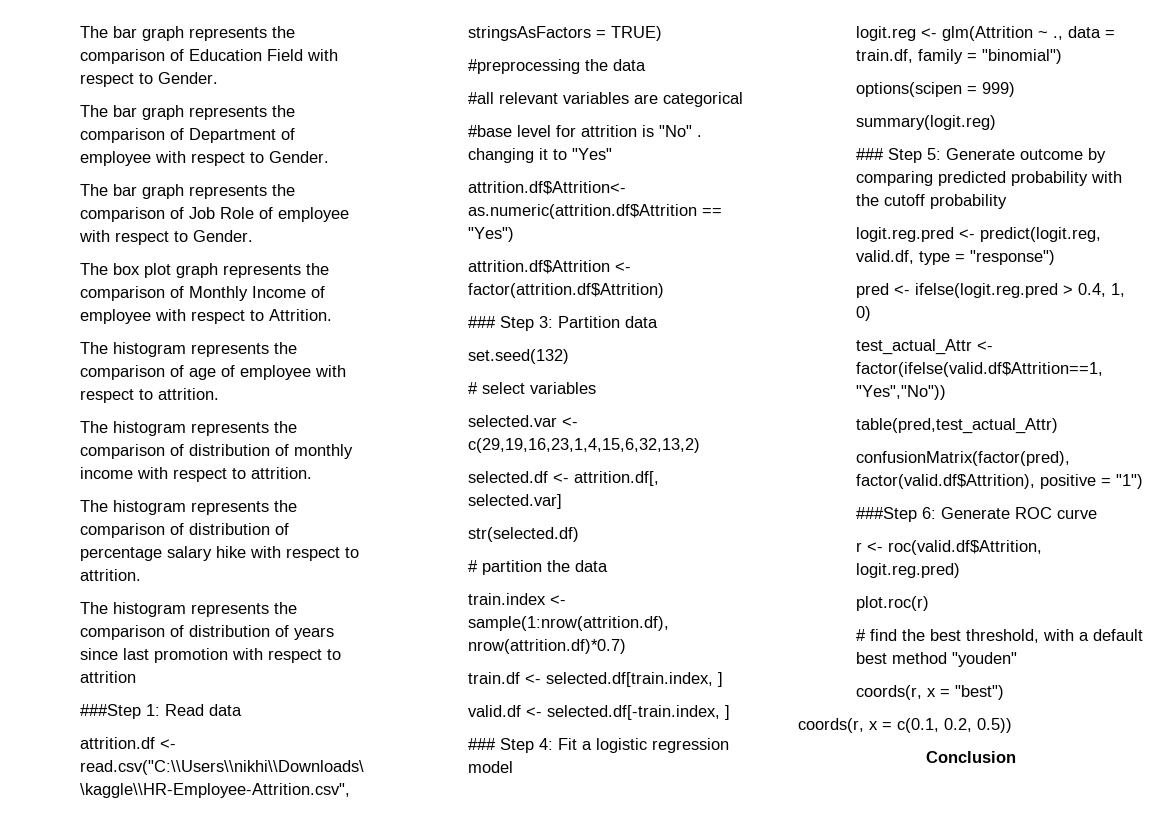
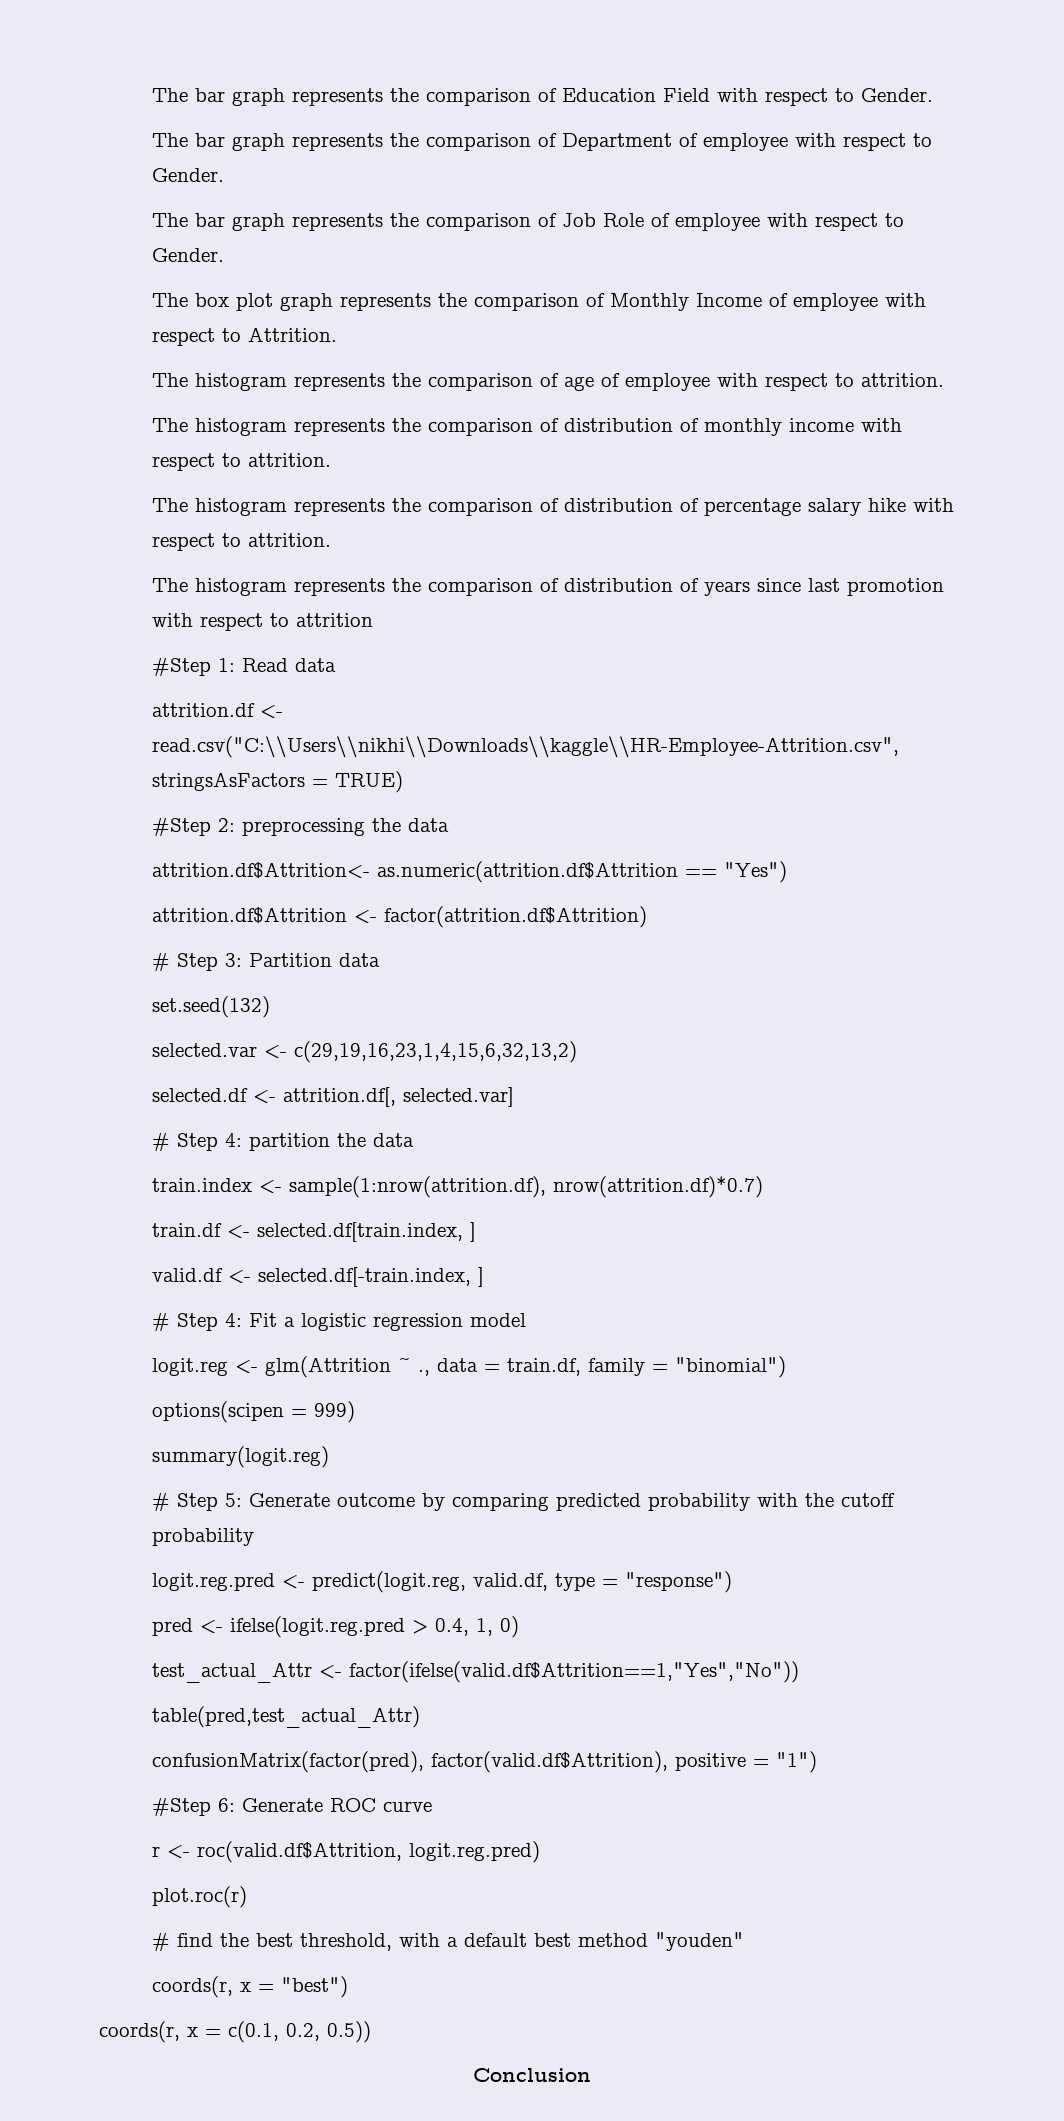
- ###Step 1: Read data
+ #Step 1: Read data
- #preprocessing the data
- #all relevant variables are categorical
- #base level for attrition is "No" . changing it to "Yes"
+ #Step 2: preprocessing the data
- ### Step 3: Partition data
+ # Step 3: Partition data
- # select variables
- str(selected.df)
- # partition the data
+ # Step 4: partition the data
- ### Step 4: Fit a logistic regression model
+ # Step 4: Fit a logistic regression model
- ### Step 5: Generate outcome by comparing predicted probability with the cutoff probability
+ # Step 5: Generate outcome by comparing predicted probability with the cutoff probability
- ###Step 6: Generate ROC curve
+ #Step 6: Generate ROC curve

